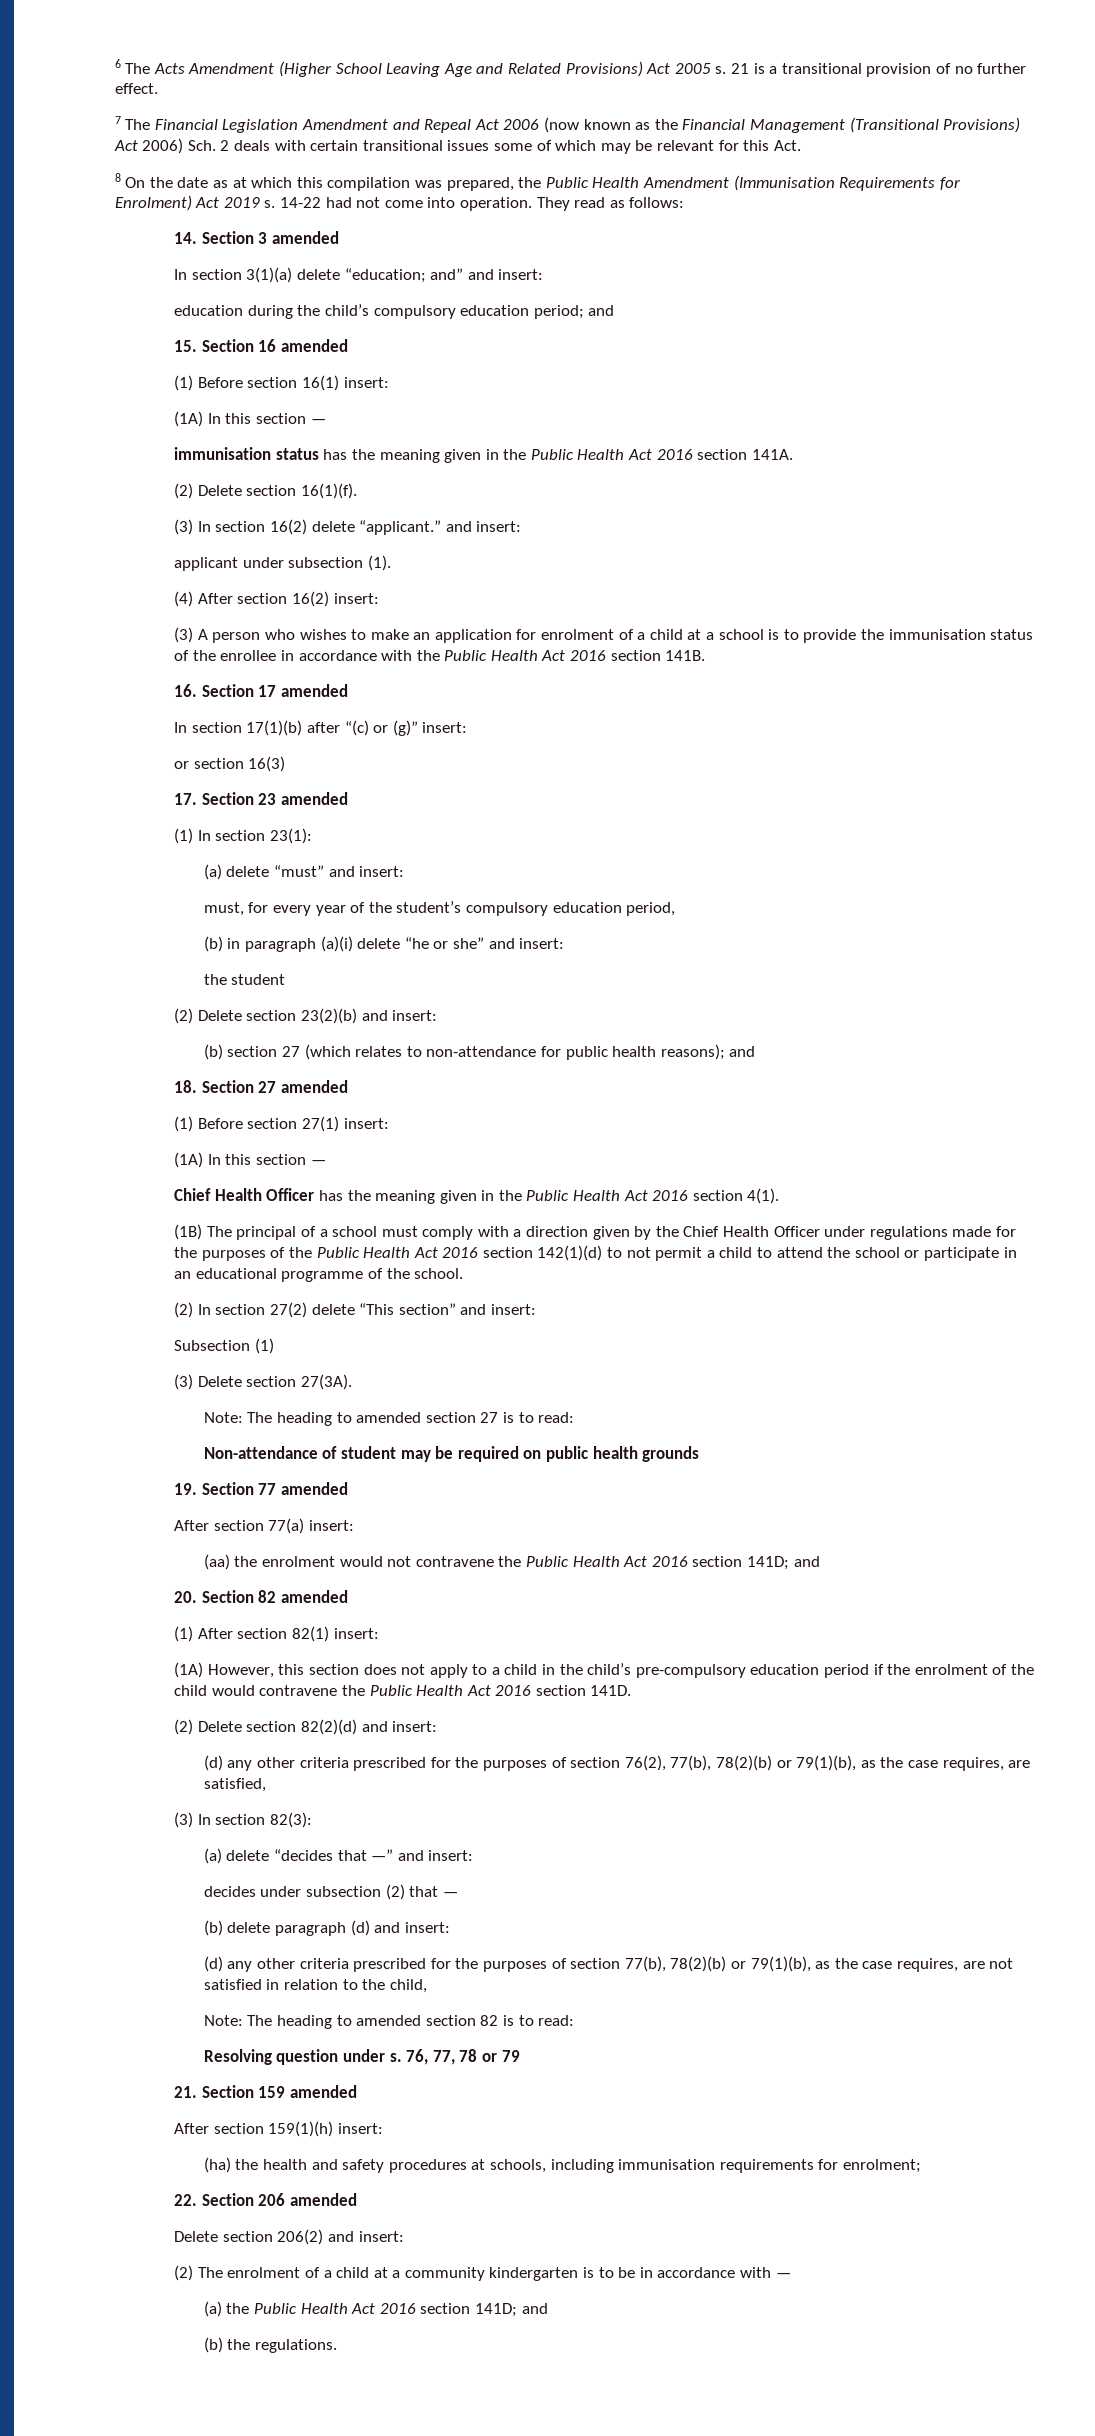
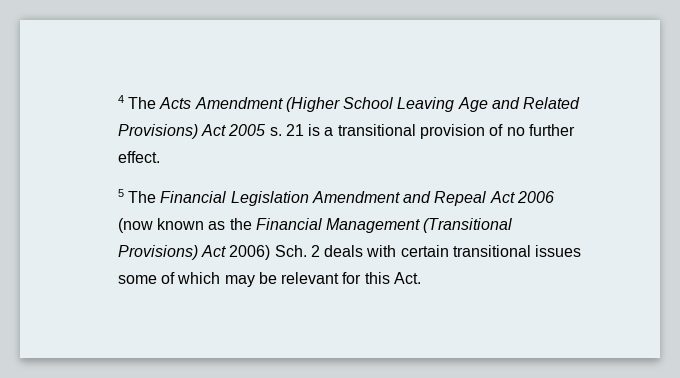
- 6 The Acts Amendment (Higher School Leaving Age and Related Provisions) Act 2005 s.
+ 4 The Acts Amendment (Higher School Leaving Age and Related Provisions) Act 2005 s.
- 7 The Financial Legislation Amendment and Repeal Act 2006 (now known as the Financial Management (Transitional Provisions) Act 2006) Sch. 2 deals with certain transitional issues some of which may be relevant for this Act.
+ 5 The Financial Legislation Amendment and Repeal Act 2006 (now known as the Financial Management (Transitional Provisions) Act 2006) Sch. 2 deals with certain transitional issues some of which may be relevant for this Act.
- 8 On the date as at which this compilation was prepared, the Public Health Amendment (Immunisation Requirements for Enrolment) Act 2019 s. 14-22 had not come into operation. They read as follows:
- 14. Section 3 amended
- In section 3(1)(a) delete “education; and” and insert:
- education during the child’s compulsory education period; and
- 15. Section 16 amended
- (1) Before section 16(1) insert:
- (1A) In this section —
- immunisation status has the meaning given in the Public Health Act 2016 section 141A.
- (2) Delete section 16(1)(f).
- (3) In section 16(2) delete “applicant.” and insert:
- applicant under subsection (1).
- (4) After section 16(2) insert:
- (3) A person who wishes to make an application for enrolment of a child at a school is to provide the immunisation status of the enrollee in accordance with the Public Health Act 2016 section 141B.
- 16. Section 17 amended
- In section 17(1)(b) after “(c) or (g)” insert:
- or section 16(3)
- 17. Section 23 amended
- (1) In section 23(1):
- (a) delete “must” and insert:
- must, for every year of the student’s compulsory education period,
- (b) in paragraph (a)(i) delete “he or she” and insert:
- the student
- (2) Delete section 23(2)(b) and insert:
- (b) section 27 (which relates to non-attendance for public health reasons); and
- 18. Section 27 amended
- (1) Before section 27(1) insert:
- (1A) In this section —
- Chief Health Officer has the meaning given in the Public Health Act 2016 section 4(1).
- (1B) The principal of a school must comply with a direction given by the Chief Health Officer under regulations made for the purposes of the Public Health Act 2016 section 142(1)(d) to not permit a child to attend the school or participate in an educational programme of the school.
- (2) In section 27(2) delete “This section” and insert:
- Subsection (1)
- (3) Delete section 27(3A).
- Note: The heading to amended section 27 is to read:
- Non-attendance of student may be required on public health grounds
- 19. Section 77 amended
- After section 77(a) insert:
- (aa) the enrolment would not contravene the Public Health Act 2016 section 141D; and
- 20. Section 82 amended
- (1) After section 82(1) insert:
- (1A) However, this section does not apply to a child in the child’s pre-compulsory education period if the enrolment of the child would contravene the Public Health Act 2016 section 141D.
- (2) Delete section 82(2)(d) and insert:
- (d) any other criteria prescribed for the purposes of section 76(2), 77(b), 78(2)(b) or 79(1)(b), as the case requires, are satisfied,
- (3) In section 82(3):
- (a) delete “decides that —” and insert:
- decides under subsection (2) that —
- (b) delete paragraph (d) and insert:
- (d) any other criteria prescribed for the purposes of section 77(b), 78(2)(b) or 79(1)(b), as the case requires, are not satisfied in relation to the child,
- Note: The heading to amended section 82 is to read:
- Resolving question under s. 76, 77, 78 or 79
- 21. Section 159 amended
- After section 159(1)(h) insert:
- (ha) the health and safety procedures at schools, including immunisation requirements for enrolment;
- 22. Section 206 amended
- Delete section 206(2) and insert:
- (2) The enrolment of a child at a community kindergarten is to be in accordance with —
- (a) the Public Health Act 2016 section 141D; and
- (b) the regulations.

